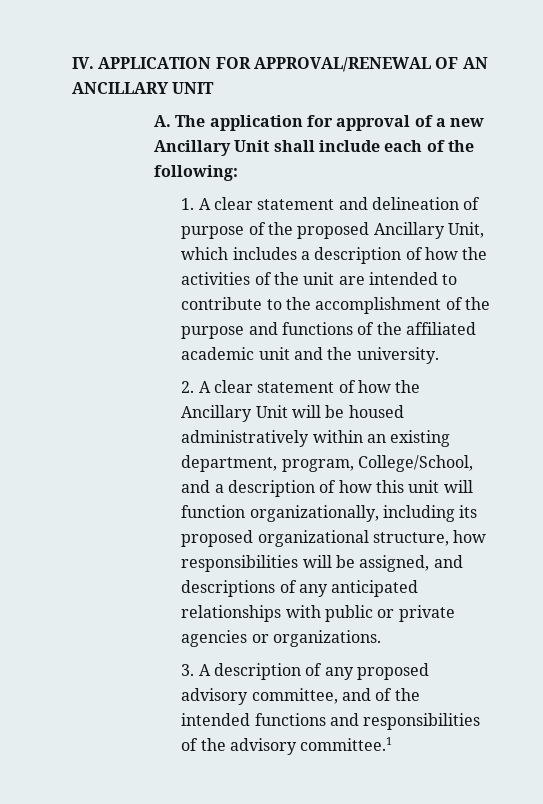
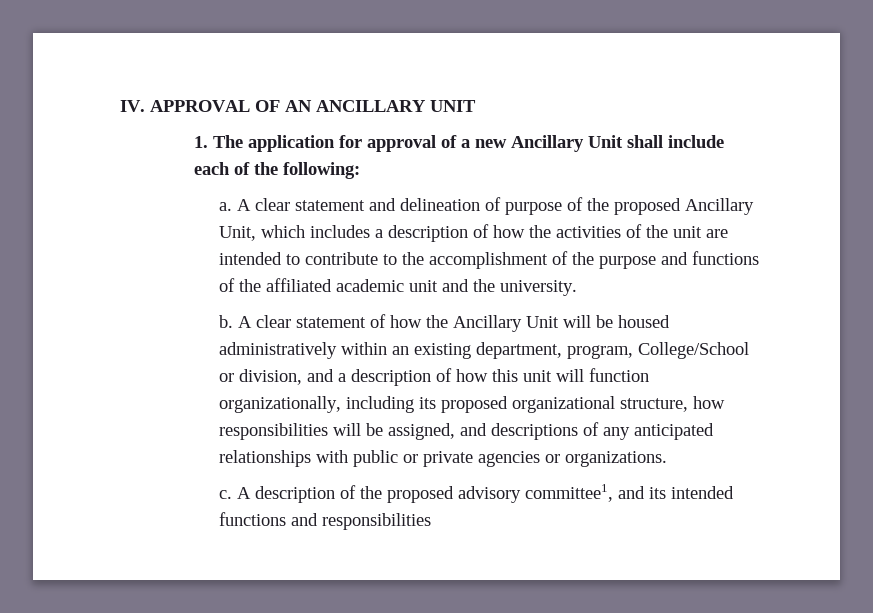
- IV. APPLICATION FOR APPROVAL/RENEWAL OF AN ANCILLARY UNIT
+ IV. APPROVAL OF AN ANCILLARY UNIT
- A. The application for approval of a new Ancillary Unit shall include each of the following:
+ 1. The application for approval of a new Ancillary Unit shall include each of the following:
- 1. A clear statement and delineation of purpose of the proposed Ancillary Unit, which includes a description of how the activities of the unit are intended to contribute to the accomplishment of the purpose and functions of the affiliated academic unit and the university.
+ a. A clear statement and delineation of purpose of the proposed Ancillary Unit, which includes a description of how the activities of the unit are intended to contribute to the accomplishment of the purpose and functions of the affiliated academic unit and the university.
- 2. A clear statement of how the Ancillary Unit will be housed administratively within an existing department, program, College/School, and a description of how this unit will function organizationally, including its proposed organizational structure, how responsibilities will be assigned, and descriptions of any anticipated relationships with public or private agencies or organizations.
+ b. A clear statement of how the Ancillary Unit will be housed administratively within an existing department, program, College/School or division, and a description of how this unit will function organizationally, including its proposed organizational structure, how responsibilities will be assigned, and descriptions of any anticipated relationships with public or private agencies or organizations.
- 3. A description of any proposed advisory committee, and of the intended functions and responsibilities of the advisory committee.1
+ c. A description of the proposed advisory committee1, and its intended functions and responsibilities

